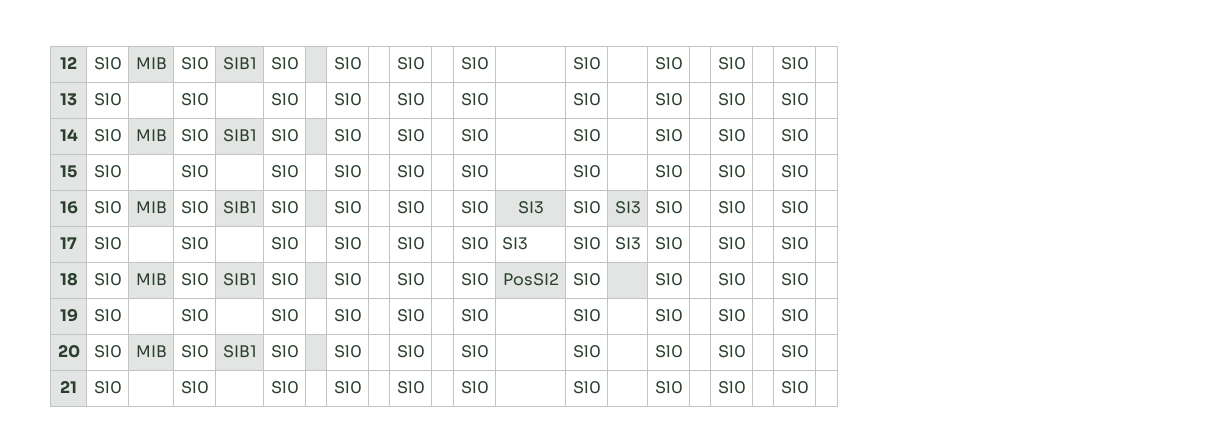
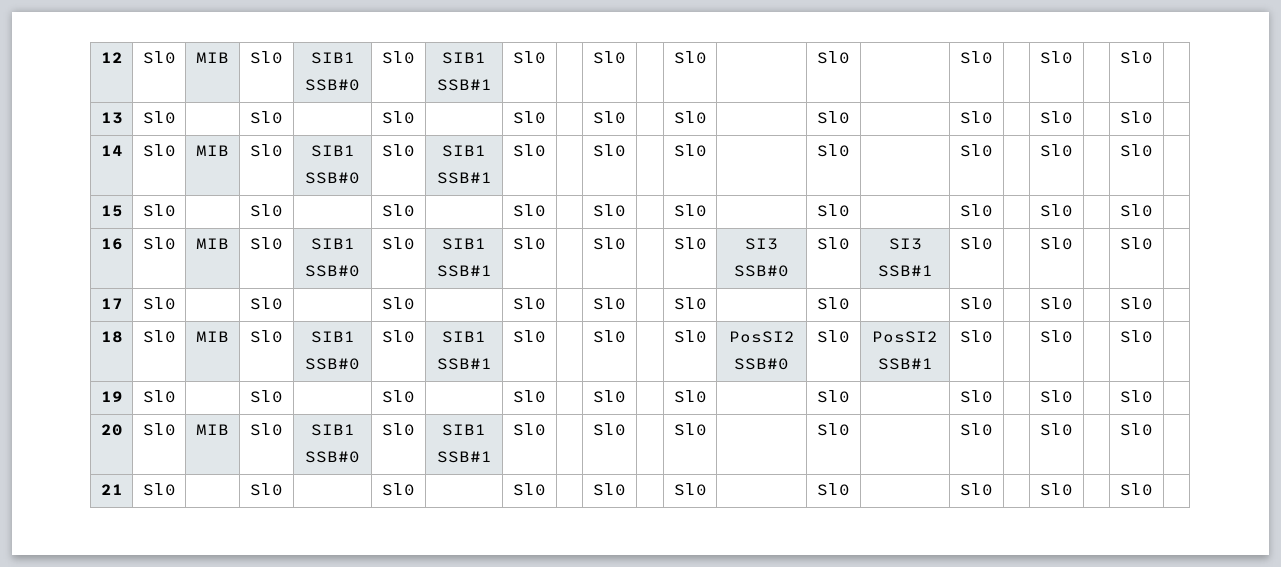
- 12 | Sl0 | MIB | Sl0 | SIB1 | Sl0 | | Sl0 | | Sl0 | | Sl0 | | Sl0 | | Sl0 | | Sl0 | | Sl0 |
+ 12 | Sl0 | MIB | Sl0 | SIB1
+ SSB#0 | Sl0 | SIB1
+ SSB#1 | Sl0 | | Sl0 | | Sl0 | | Sl0 | | Sl0 | | Sl0 | | Sl0 |
- 14 | Sl0 | MIB | Sl0 | SIB1 | Sl0 | | Sl0 | | Sl0 | | Sl0 | | Sl0 | | Sl0 | | Sl0 | | Sl0 |
+ 14 | Sl0 | MIB | Sl0 | SIB1
+ SSB#0 | Sl0 | SIB1
+ SSB#1 | Sl0 | | Sl0 | | Sl0 | | Sl0 | | Sl0 | | Sl0 | | Sl0 |
- 16 | Sl0 | MIB | Sl0 | SIB1 | Sl0 | | Sl0 | | Sl0 | | Sl0 | SI3 | Sl0 | SI3 | Sl0 | | Sl0 | | Sl0 |
+ 16 | Sl0 | MIB | Sl0 | SIB1
+ SSB#0 | Sl0 | SIB1
+ SSB#1 | Sl0 | | Sl0 | | Sl0 | SI3
+ SSB#0 | Sl0 | SI3
+ SSB#1 | Sl0 | | Sl0 | | Sl0 |
- 17 | Sl0 | | Sl0 | | Sl0 | | Sl0 | | Sl0 | | Sl0 | SI3 | Sl0 | SI3 | Sl0 | | Sl0 | | Sl0 |
+ 17 | Sl0 | | Sl0 | | Sl0 | | Sl0 | | Sl0 | | Sl0 | | Sl0 | | Sl0 | | Sl0 | | Sl0 |
- 18 | Sl0 | MIB | Sl0 | SIB1 | Sl0 | | Sl0 | | Sl0 | | Sl0 | PosSI2 | Sl0 | | Sl0 | | Sl0 | | Sl0 |
+ 18 | Sl0 | MIB | Sl0 | SIB1
+ SSB#0 | Sl0 | SIB1
+ SSB#1 | Sl0 | | Sl0 | | Sl0 | PosSI2
+ SSB#0 | Sl0 | PosSI2
+ SSB#1 | Sl0 | | Sl0 | | Sl0 |
- 20 | Sl0 | MIB | Sl0 | SIB1 | Sl0 | | Sl0 | | Sl0 | | Sl0 | | Sl0 | | Sl0 | | Sl0 | | Sl0 |
+ 20 | Sl0 | MIB | Sl0 | SIB1
+ SSB#0 | Sl0 | SIB1
+ SSB#1 | Sl0 | | Sl0 | | Sl0 | | Sl0 | | Sl0 | | Sl0 | | Sl0 |

